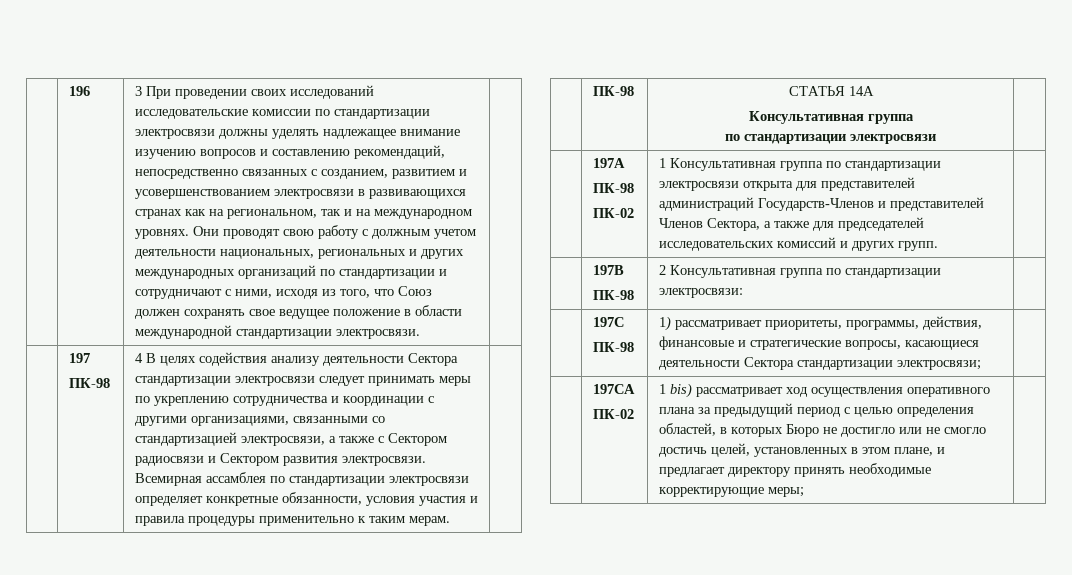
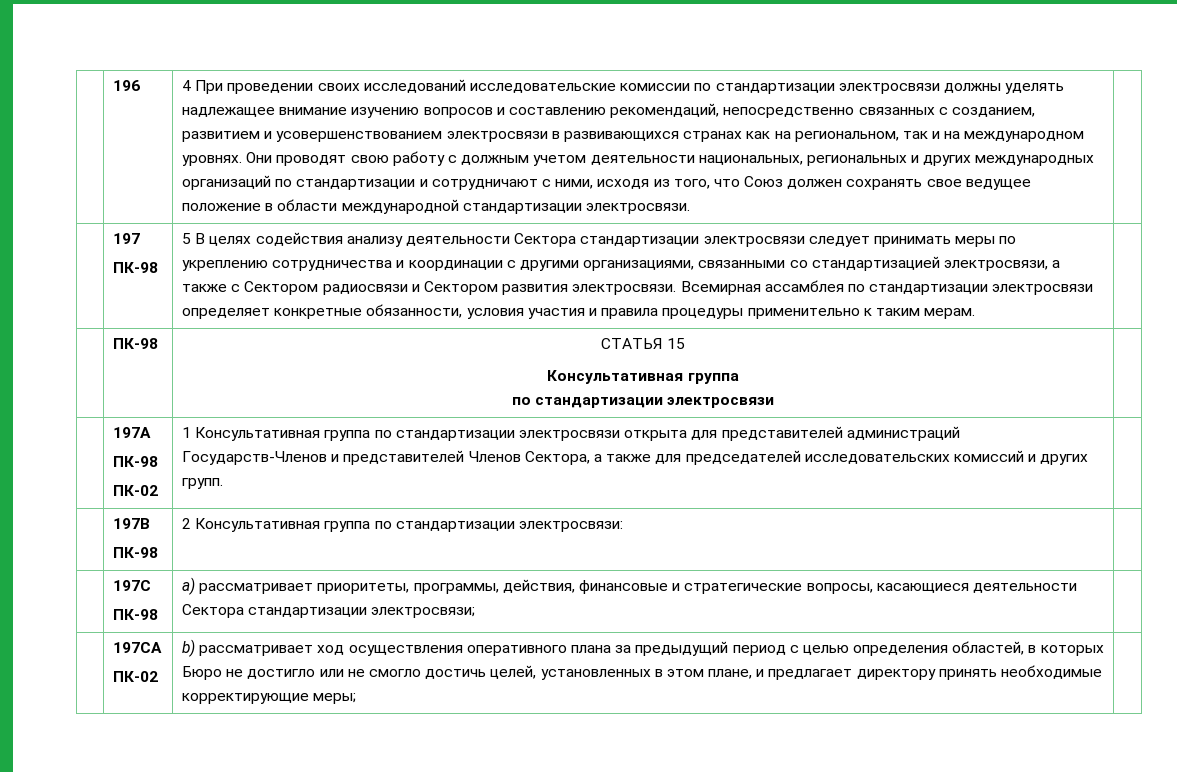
- 3 При проведении своих исследований исследовательские комиссии по стандартизации электросвязи должны уделять надлежащее внимание изучению вопросов и составлению рекомендаций, непосредственно связанных с созданием, развитием и усовершенствованием электросвязи в развивающихся странах как на региональном, так и на международном уровнях.
+ 4 При проведении своих исследований исследовательские комиссии по стандартизации электросвязи должны уделять надлежащее внимание изучению вопросов и составлению рекомендаций, непосредственно связанных с созданием, развитием и усовершенствованием электросвязи в развивающихся странах как на региональном, так и на международном уровнях.
- 4 В целях содействия анализу деятельности Сектора стандартизации электросвязи следует принимать меры по укреплению сотрудничества и координации с другими организациями, связанными со стандартизацией электросвязи, а также с Сектором радиосвязи и Сектором развития электросвязи.
+ 5 В целях содействия анализу деятельности Сектора стандартизации электросвязи следует принимать меры по укреплению сотрудничества и координации с другими организациями, связанными со стандартизацией электросвязи, а также с Сектором радиосвязи и Сектором развития электросвязи.
- | ПК-98 | СТАТЬЯ 14A
+ | ПК-98 | СТАТЬЯ 15
  | 197С
- ПК-98 | 1) рассматривает приоритеты, программы, действия, финансовые и стратегические вопросы, касающиеся деятельности Сектора стандартизации электросвязи; |
+ ПК-98 | a) рассматривает приоритеты, программы, действия, финансовые и стратегические вопросы, касающиеся деятельности Сектора стандартизации электросвязи; |
  | 197СА
- ПК-02 | 1 bis) рассматривает ход осуществления оперативного плана за предыдущий период с целью определения областей, в которых Бюро не достигло или не смогло достичь целей, установленных в этом плане, и предлагает директору принять необходимые корректирующие меры; |
+ ПК-02 | b) рассматривает ход осуществления оперативного плана за предыдущий период с целью определения областей, в которых Бюро не достигло или не смогло достичь целей, установленных в этом плане, и предлагает директору принять необходимые корректирующие меры; |

